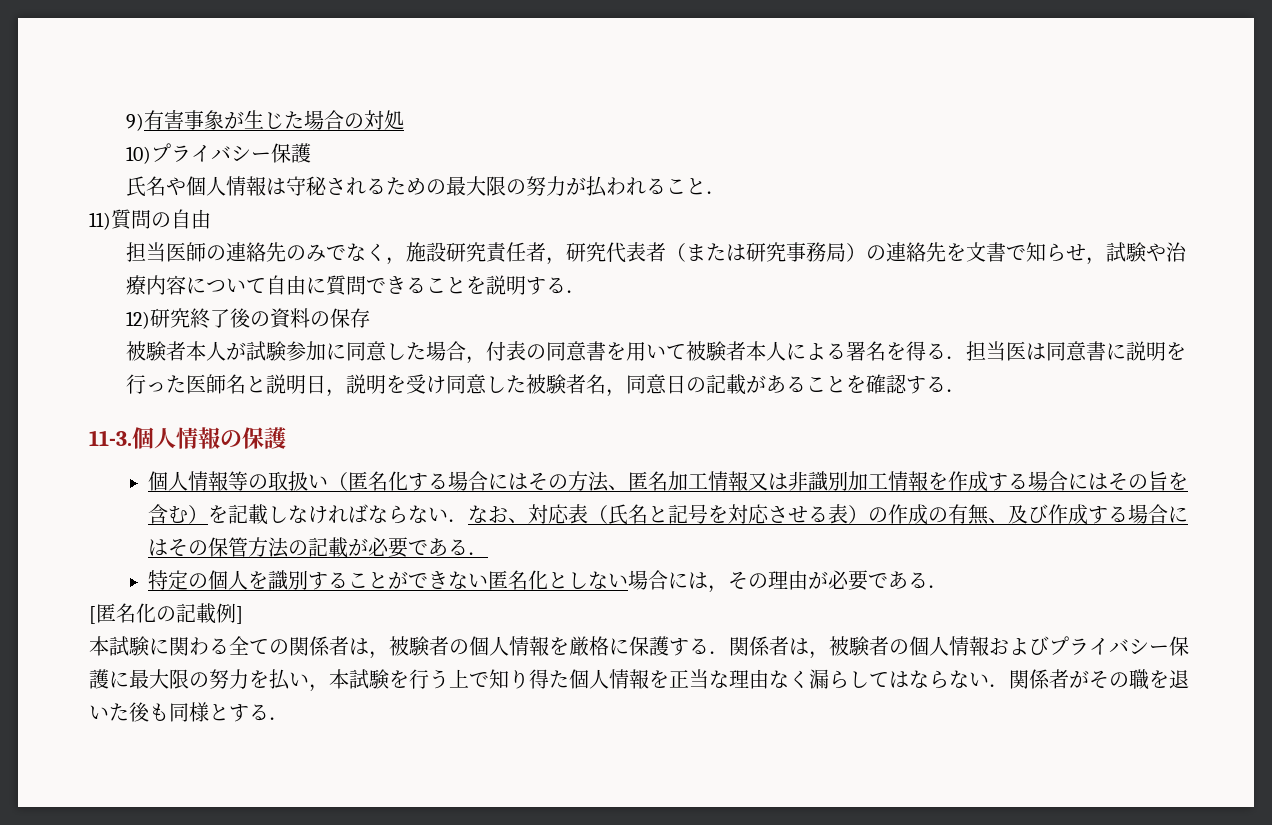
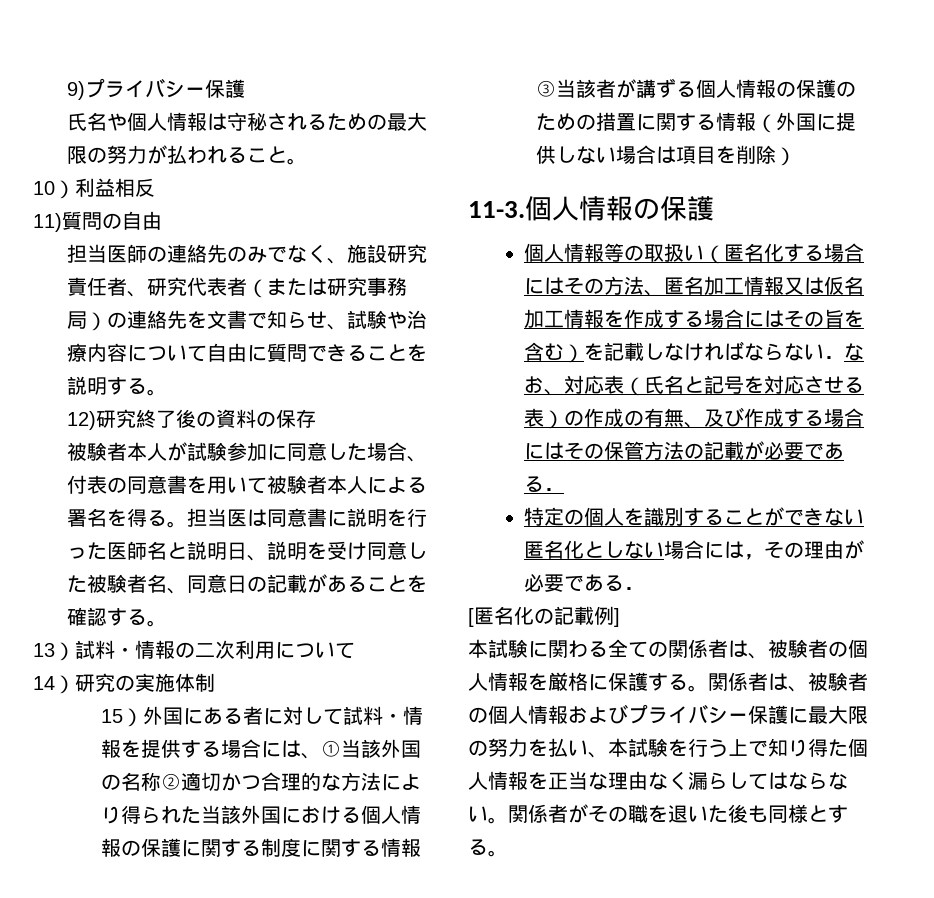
- 9)有害事象が生じた場合の対処
- 10)プライバシー保護
+ 9)プライバシー保護
- 氏名や個人情報は守秘されるための最大限の努力が払われること．
+ 氏名や個人情報は守秘されるための最大限の努力が払われること。
+ 10）利益相反
- 担当医師の連絡先のみでなく，施設研究責任者，研究代表者（または研究事務局）の連絡先を文書で知らせ，試験や治療内容について自由に質問できることを説明する．
+ 担当医師の連絡先のみでなく、施設研究責任者、研究代表者（または研究事務局）の連絡先を文書で知らせ、試験や治療内容について自由に質問できることを説明する。
- 被験者本人が試験参加に同意した場合，付表の同意書を用いて被験者本人による署名を得る．担当医は同意書に説明を行った医師名と説明日，説明を受け同意した被験者名，同意日の記載があることを確認する．
+ 被験者本人が試験参加に同意した場合、付表の同意書を用いて被験者本人による署名を得る。担当医は同意書に説明を行った医師名と説明日、説明を受け同意した被験者名、同意日の記載があることを確認する。
+ 13）試料・情報の二次利用について
+ 14）研究の実施体制
+ 15）外国にある者に対して試料・情報を提供する場合には、①当該外国の名称②適切かつ合理的な方法により得られた当該外国における個人情報の保護に関する制度に関する情報③当該者が講ずる個人情報の保護のための措置に関する情報（外国に提供しない場合は項目を削除）
- 個人情報等の取扱い（匿名化する場合にはその方法、匿名加工情報又は非識別加工情報を作成する場合にはその旨を含む）を記載しなければならない．なお、対応表（氏名と記号を対応させる表）の作成の有無、及び作成する場合にはその保管方法の記載が必要である．
+ 個人情報等の取扱い（匿名化する場合にはその方法、匿名加工情報又は仮名加工情報を作成する場合にはその旨を含む）を記載しなければならない．なお、対応表（氏名と記号を対応させる表）の作成の有無、及び作成する場合にはその保管方法の記載が必要である．
- 本試験に関わる全ての関係者は，被験者の個人情報を厳格に保護する．関係者は，被験者の個人情報およびプライバシー保護に最大限の努力を払い，本試験を行う上で知り得た個人情報を正当な理由なく漏らしてはならない．関係者がその職を退いた後も同様とする．
+ 本試験に関わる全ての関係者は、被験者の個人情報を厳格に保護する。関係者は、被験者の個人情報およびプライバシー保護に最大限の努力を払い、本試験を行う上で知り得た個人情報を正当な理由なく漏らしてはならない。関係者がその職を退いた後も同様とする。

